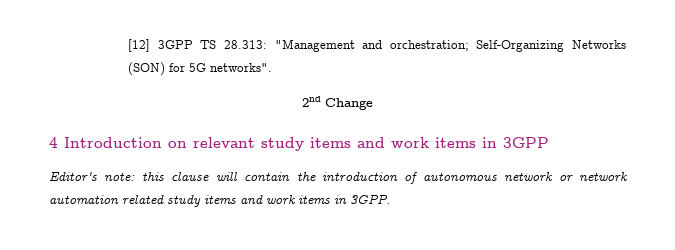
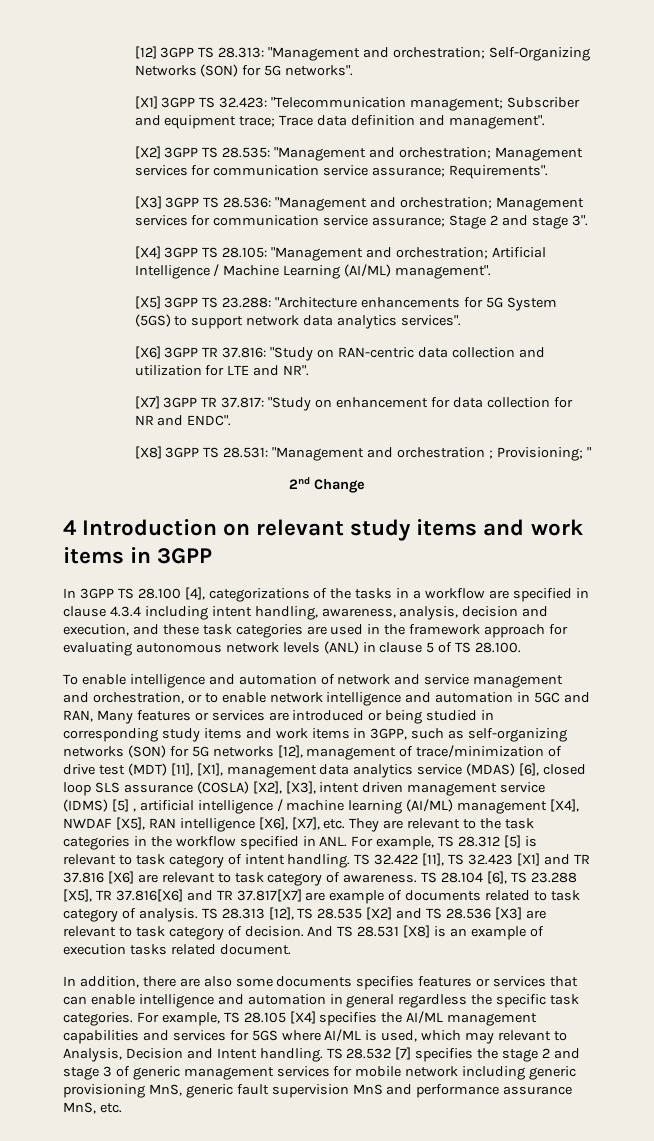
+ [X1] 3GPP TS 32.423: "Telecommunication management; Subscriber and equipment trace; Trace data definition and management".
+ [X2] 3GPP TS 28.535: "Management and orchestration; Management services for communication service assurance; Requirements".
+ [X3] 3GPP TS 28.536: "Management and orchestration; Management services for communication service assurance; Stage 2 and stage 3".
+ [X4] 3GPP TS 28.105: "Management and orchestration; Artificial Intelligence / Machine Learning (AI/ML) management".
+ [X5] 3GPP TS 23.288: "Architecture enhancements for 5G System (5GS) to support network data analytics services".
+ [X6] 3GPP TR 37.816: "Study on RAN-centric data collection and utilization for LTE and NR".
+ [X7] 3GPP TR 37.817: "Study on enhancement for data collection for NR and ENDC".
+ [X8] 3GPP TS 28.531: "Management and orchestration ; Provisioning; "
- Editor's note: this clause will contain the introduction of autonomous network or network automation related study items and work items in 3GPP.
+ In 3GPP TS 28.100 [4], categorizations of the tasks in a workflow are specified in clause 4.3.4 including intent handling, awareness, analysis, decision and execution, and these task categories are used in the framework approach for evaluating autonomous network levels (ANL) in clause 5 of TS 28.100.
+ To enable intelligence and automation of network and service management and orchestration, or to enable network intelligence and automation in 5GC and RAN, Many features or services are introduced or being studied in corresponding study items and work items in 3GPP, such as self-organizing networks (SON) for 5G networks [12], management of trace/minimization of drive test (MDT) [11], [X1], management data analytics service (MDAS) [6], closed loop SLS assurance (COSLA) [X2], [X3], intent driven management service (IDMS) [5] , artificial intelligence / machine learning (AI/ML) management [X4], NWDAF [X5], RAN intelligence [X6], [X7], etc. They are relevant to the task categories in the workflow specified in ANL. For example, TS 28.312 [5] is relevant to task category of intent handling. TS 32.422 [11], TS 32.423 [X1] and TR 37.816 [X6] are relevant to task category of awareness. TS 28.104 [6], TS 23.288 [X5], TR 37.816[X6] and TR 37.817[X7] are example of documents related to task category of analysis. TS 28.313 [12], TS 28.535 [X2] and TS 28.536 [X3] are relevant to task category of decision. And TS 28.531 [X8] is an example of execution tasks related document.
+ In addition, there are also some documents specifies features or services that can enable intelligence and automation in general regardless the specific task categories. For example, TS 28.105 [X4] specifies the AI/ML management capabilities and services for 5GS where AI/ML is used, which may relevant to Analysis, Decision and Intent handling. TS 28.532 [7] specifies the stage 2 and stage 3 of generic management services for mobile network including generic provisioning MnS, generic fault supervision MnS and performance assurance MnS, etc.

